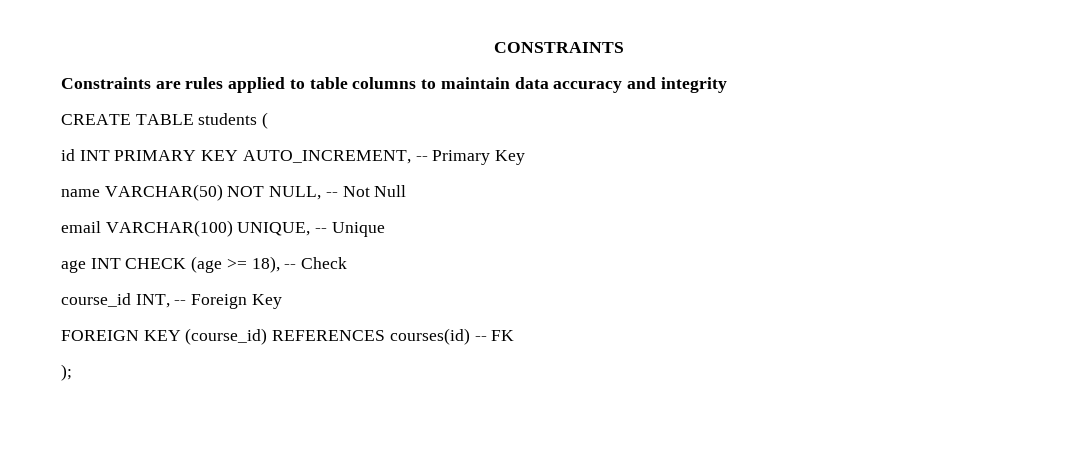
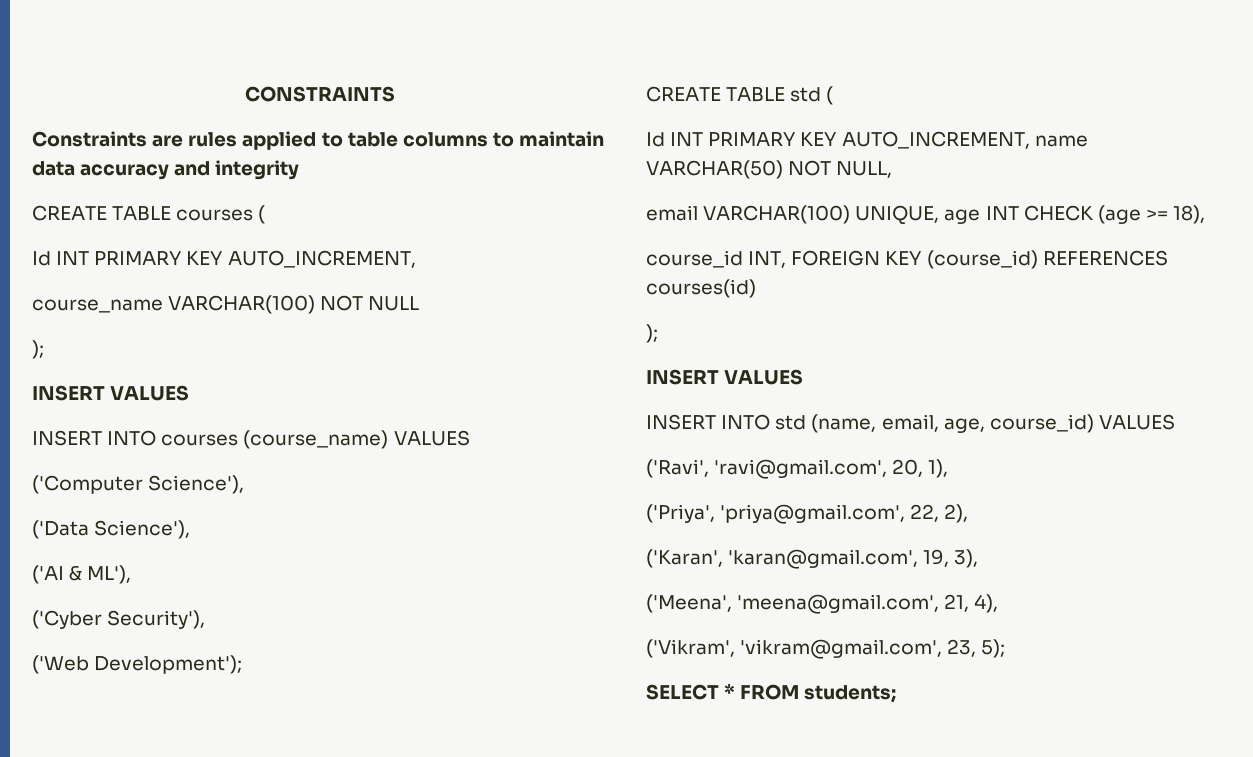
- CREATE TABLE students (
- id INT PRIMARY KEY AUTO_INCREMENT, -- Primary Key
- name VARCHAR(50) NOT NULL, -- Not Null
+ CREATE TABLE courses (
+ Id INT PRIMARY KEY AUTO_INCREMENT,
+ course_name VARCHAR(100) NOT NULL
+ );
+ INSERT VALUES
+ INSERT INTO courses (course_name) VALUES
+ ('Computer Science'),
+ ('Data Science'),
+ ('AI & ML'),
+ ('Cyber Security'),
+ ('Web Development');
+ CREATE TABLE std (
+ Id INT PRIMARY KEY AUTO_INCREMENT, name VARCHAR(50) NOT NULL,
- email VARCHAR(100) UNIQUE, -- Unique
- age INT CHECK (age >= 18), -- Check
+ email VARCHAR(100) UNIQUE, age INT CHECK (age >= 18),
- course_id INT, -- Foreign Key
- FOREIGN KEY (course_id) REFERENCES courses(id) -- FK
+ course_id INT, FOREIGN KEY (course_id) REFERENCES courses(id)
  );
+ INSERT VALUES
+ INSERT INTO std (name, email, age, course_id) VALUES
+ ('Ravi', 'ravi@gmail.com', 20, 1),
+ ('Priya', 'priya@gmail.com', 22, 2),
+ ('Karan', 'karan@gmail.com', 19, 3),
+ ('Meena', 'meena@gmail.com', 21, 4),
+ ('Vikram', 'vikram@gmail.com', 23, 5);
+ SELECT * FROM students;

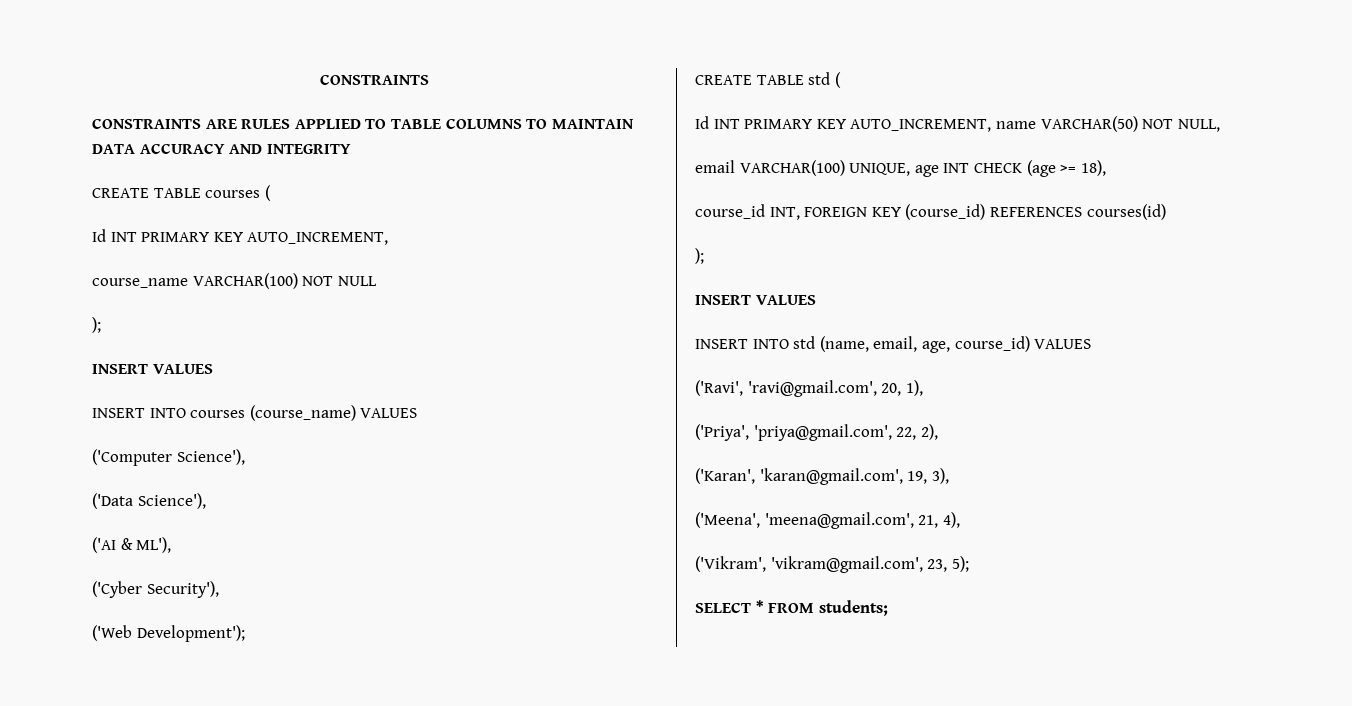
- Constraints are rules applied to table columns to maintain data accuracy and integrity
+ CONSTRAINTS ARE RULES APPLIED TO TABLE COLUMNS TO MAINTAIN DATA ACCURACY AND INTEGRITY

